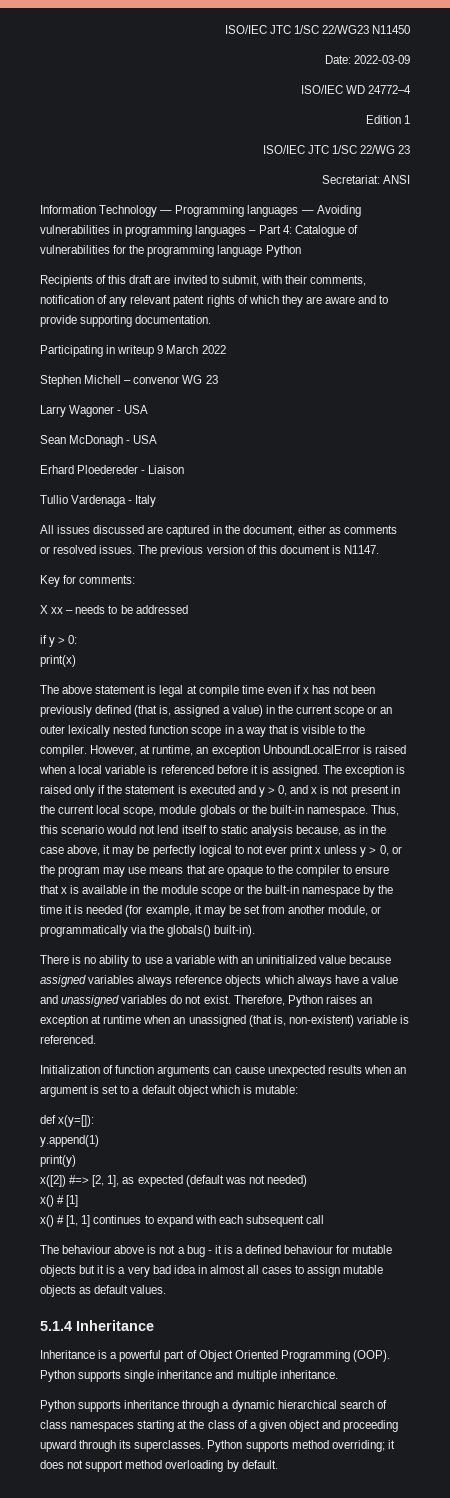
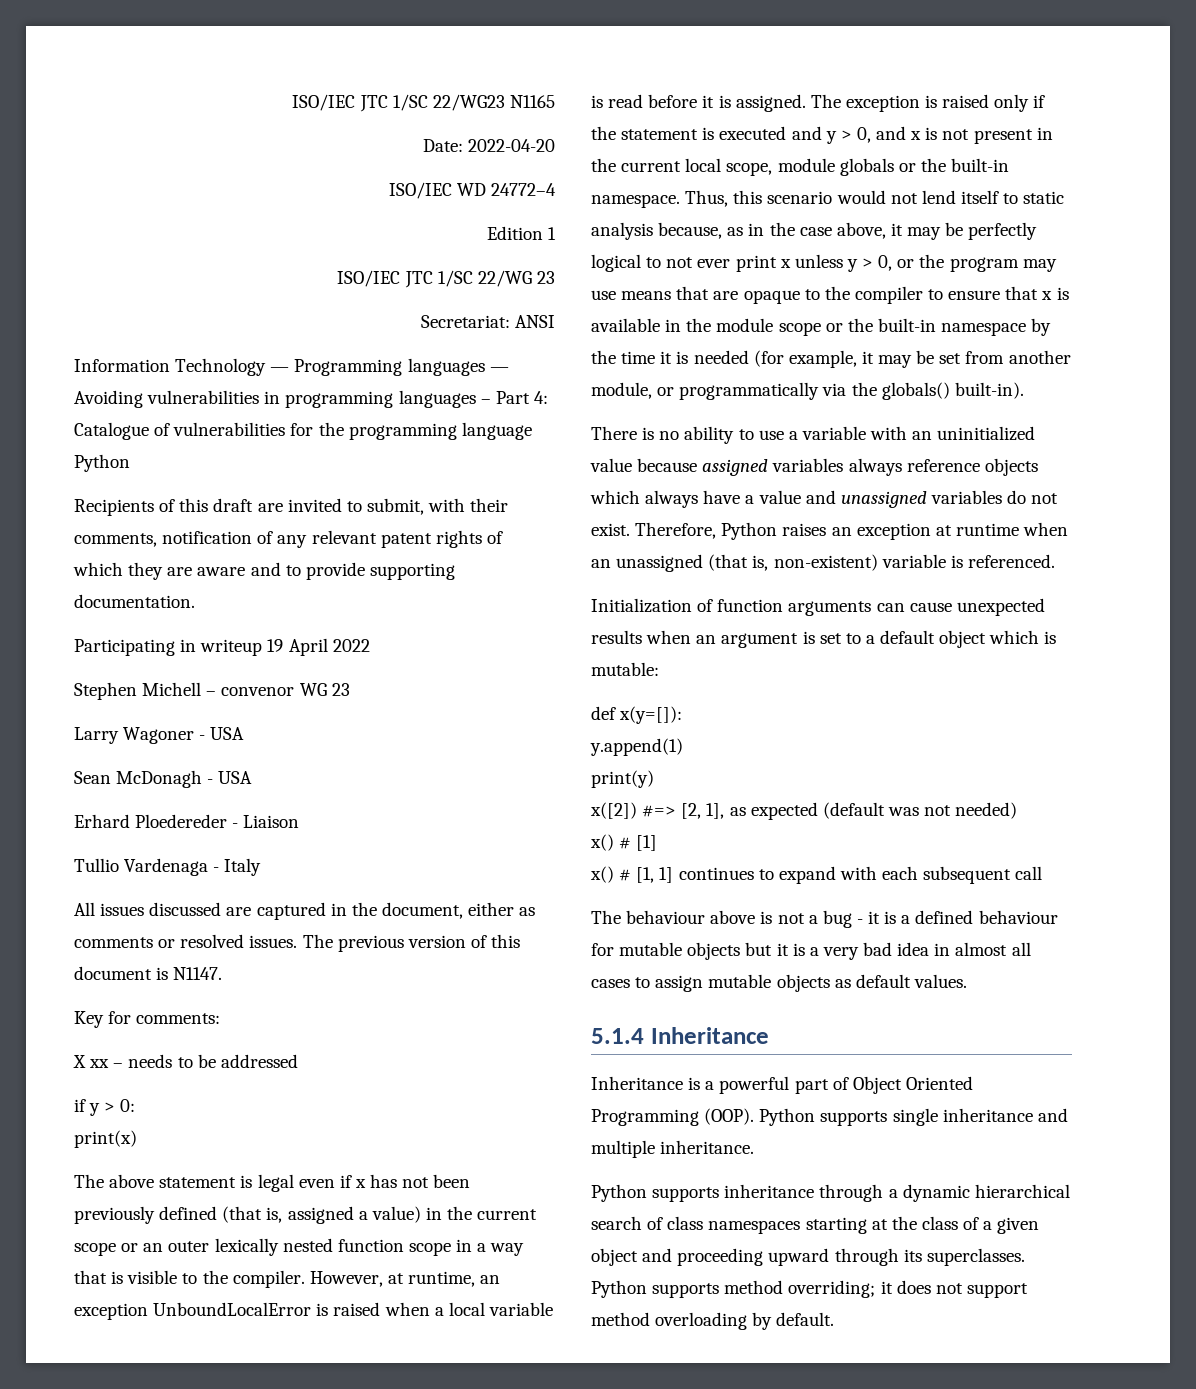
- ISO/IEC JTC 1/SC 22/WG23 N11450
+ ISO/IEC JTC 1/SC 22/WG23 N1165
- Date: 2022-03-09
+ Date: 2022-04-20
- Participating in writeup 9 March 2022
+ Participating in writeup 19 April 2022
- The above statement is legal at compile time even if x has not been previously defined (that is, assigned a value) in the current scope or an outer lexically nested function scope in a way that is visible to the compiler.
+ The above statement is legal even if x has not been previously defined (that is, assigned a value) in the current scope or an outer lexically nested function scope in a way that is visible to the compiler.
- However, at runtime, an exception UnboundLocalError is raised when a local variable is referenced before it is assigned.
+ However, at runtime, an exception UnboundLocalError is raised when a local variable is read before it is assigned.

